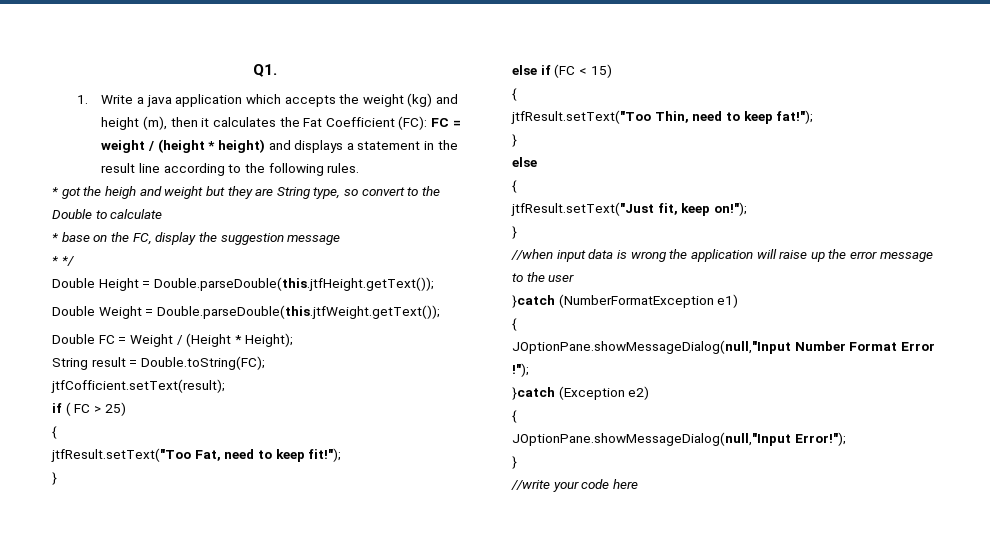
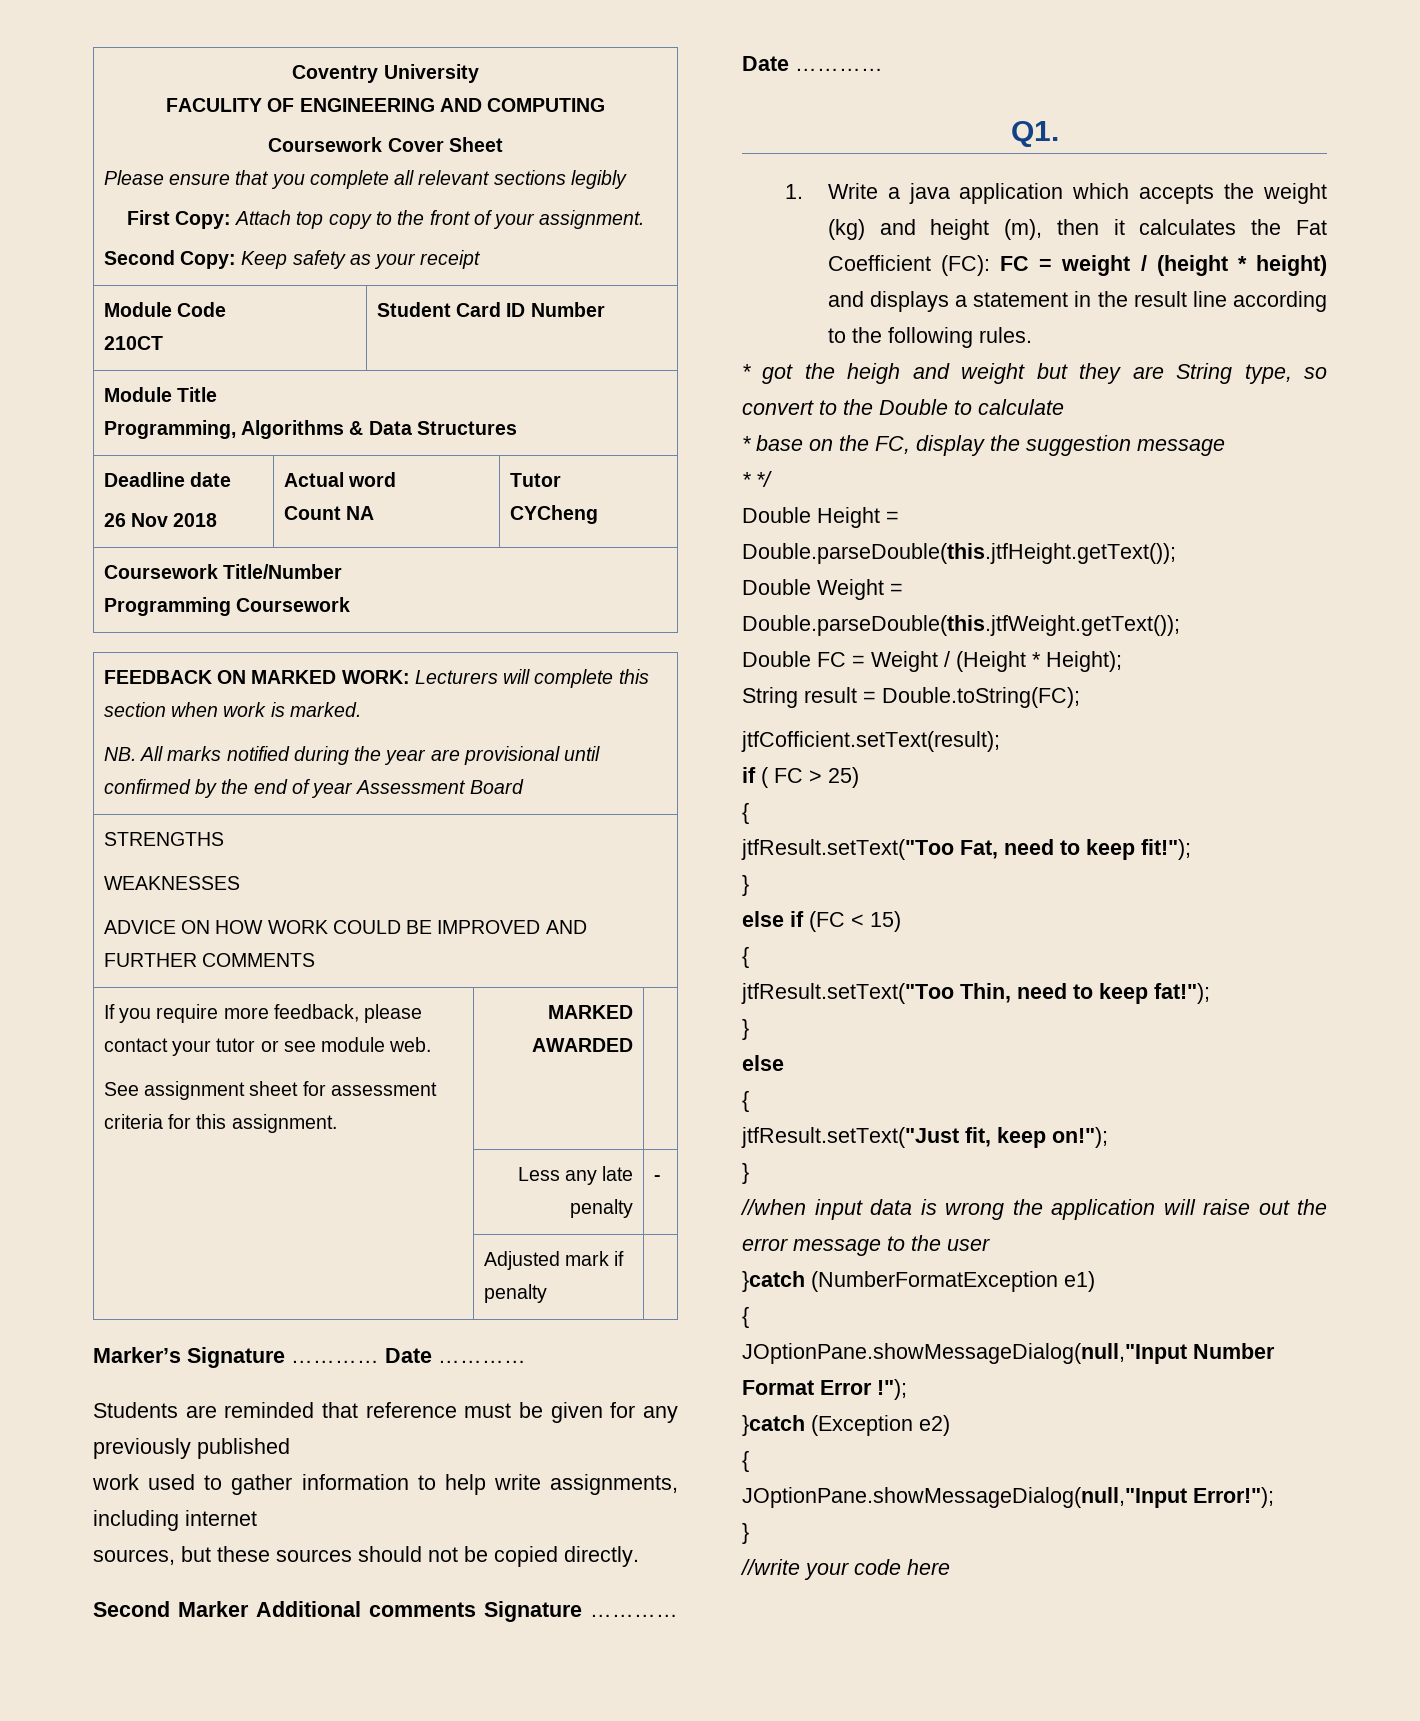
+ Coventry University
+ FACULITY OF ENGINEERING AND COMPUTING
+ Coursework Cover Sheet
+ Please ensure that you complete all relevant sections legibly
+ First Copy: Attach top copy to the front of your assignment.
+ Second Copy: Keep safety as your receipt
+ Module Code
+ 210CT | Student Card ID Number
+ Module Title
+ Programming, Algorithms & Data Structures
+ Deadline date
+ 26 Nov 2018 | Actual word
+ Count NA | Tutor
+ CYCheng
+ Coursework Title/Number
+ Programming Coursework
+ FEEDBACK ON MARKED WORK: Lecturers will complete this section when work is marked.
+ NB. All marks notified during the year are provisional until confirmed by the end of year Assessment Board
+ STRENGTHS
+ WEAKNESSES
+ ADVICE ON HOW WORK COULD BE IMPROVED AND FURTHER COMMENTS
+ If you require more feedback, please contact your tutor or see module web.
+ See assignment sheet for assessment criteria for this assignment. | MARKED AWARDED |
+ | Less any late penalty | -
+ | Adjusted mark if penalty |
+ Marker’s Signature ………… Date …………
+ Students are reminded that reference must be given for any previously published
+ work used to gather information to help write assignments, including internet
+ sources, but these sources should not be copied directly.
+ Second Marker Additional comments Signature ………… Date …………
- //when input data is wrong the application will raise up the error message to the user
+ //when input data is wrong the application will raise out the error message to the user

